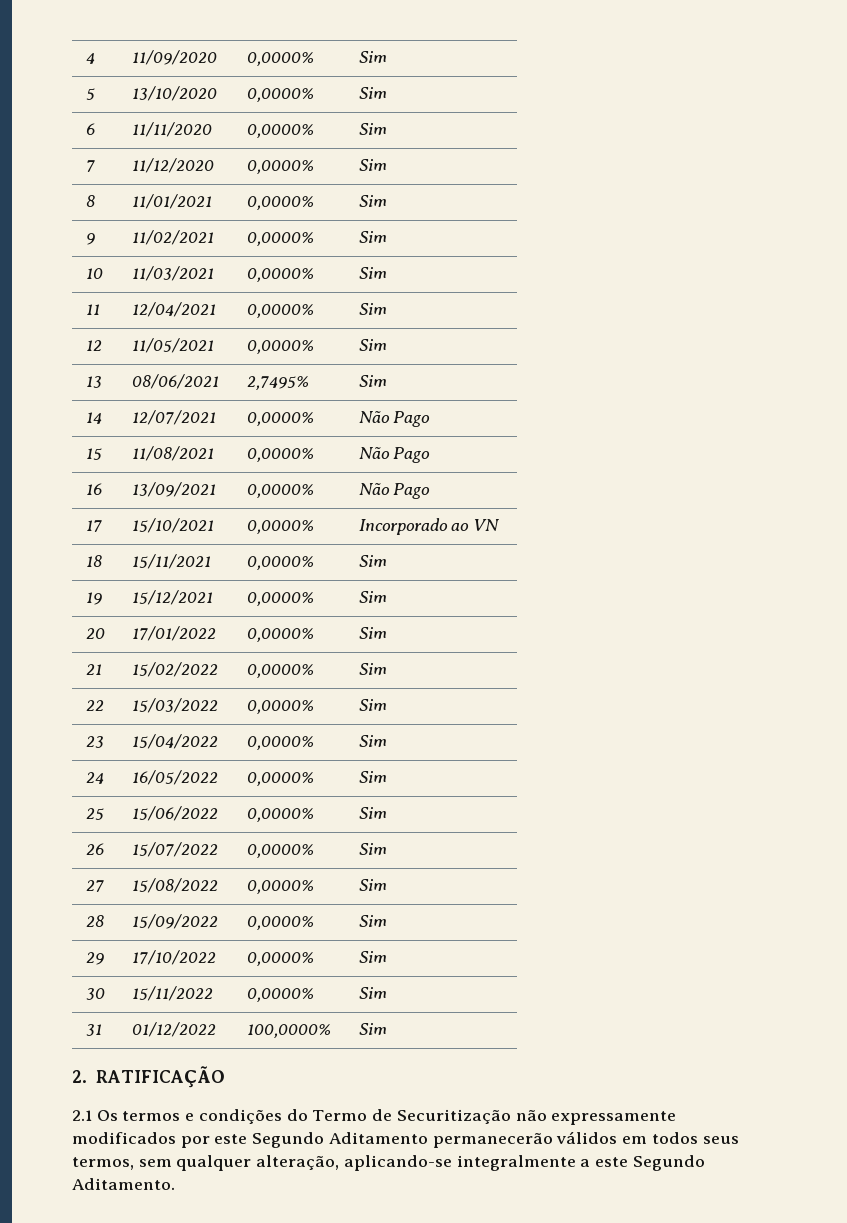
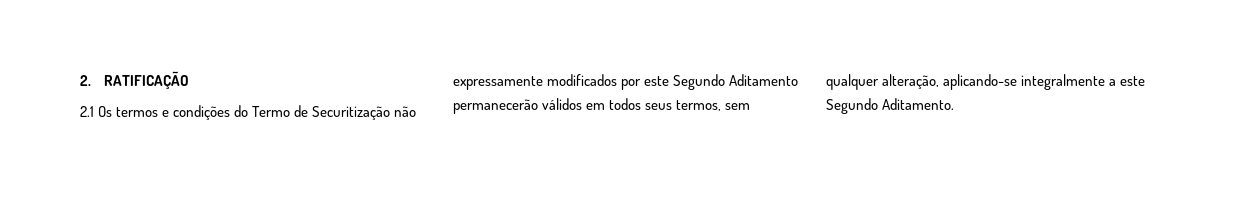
- 4 | 11/09/2020 | 0,0000% | Sim
- 5 | 13/10/2020 | 0,0000% | Sim
- 6 | 11/11/2020 | 0,0000% | Sim
- 7 | 11/12/2020 | 0,0000% | Sim
- 8 | 11/01/2021 | 0,0000% | Sim
- 9 | 11/02/2021 | 0,0000% | Sim
- 10 | 11/03/2021 | 0,0000% | Sim
- 11 | 12/04/2021 | 0,0000% | Sim
- 12 | 11/05/2021 | 0,0000% | Sim
- 13 | 08/06/2021 | 2,7495% | Sim
- 14 | 12/07/2021 | 0,0000% | Não Pago
- 15 | 11/08/2021 | 0,0000% | Não Pago
- 16 | 13/09/2021 | 0,0000% | Não Pago
- 17 | 15/10/2021 | 0,0000% | Incorporado ao VN
- 18 | 15/11/2021 | 0,0000% | Sim
- 19 | 15/12/2021 | 0,0000% | Sim
- 20 | 17/01/2022 | 0,0000% | Sim
- 21 | 15/02/2022 | 0,0000% | Sim
- 22 | 15/03/2022 | 0,0000% | Sim
- 23 | 15/04/2022 | 0,0000% | Sim
- 24 | 16/05/2022 | 0,0000% | Sim
- 25 | 15/06/2022 | 0,0000% | Sim
- 26 | 15/07/2022 | 0,0000% | Sim
- 27 | 15/08/2022 | 0,0000% | Sim
- 28 | 15/09/2022 | 0,0000% | Sim
- 29 | 17/10/2022 | 0,0000% | Sim
- 30 | 15/11/2022 | 0,0000% | Sim
- 31 | 01/12/2022 | 100,0000% | Sim

